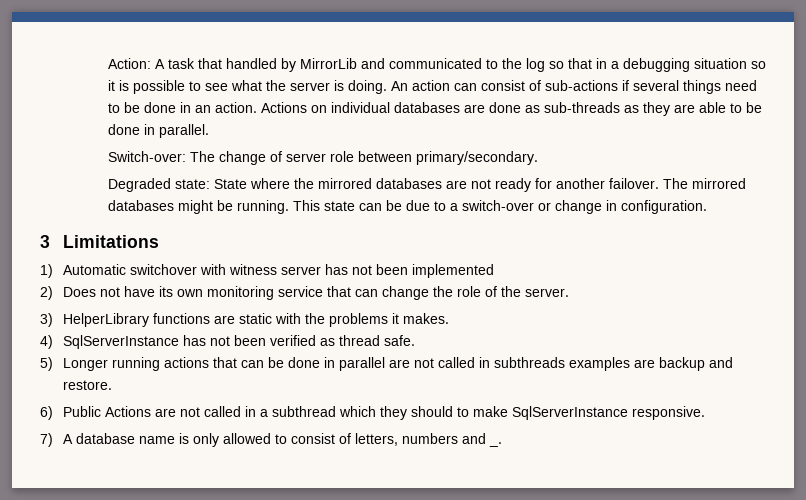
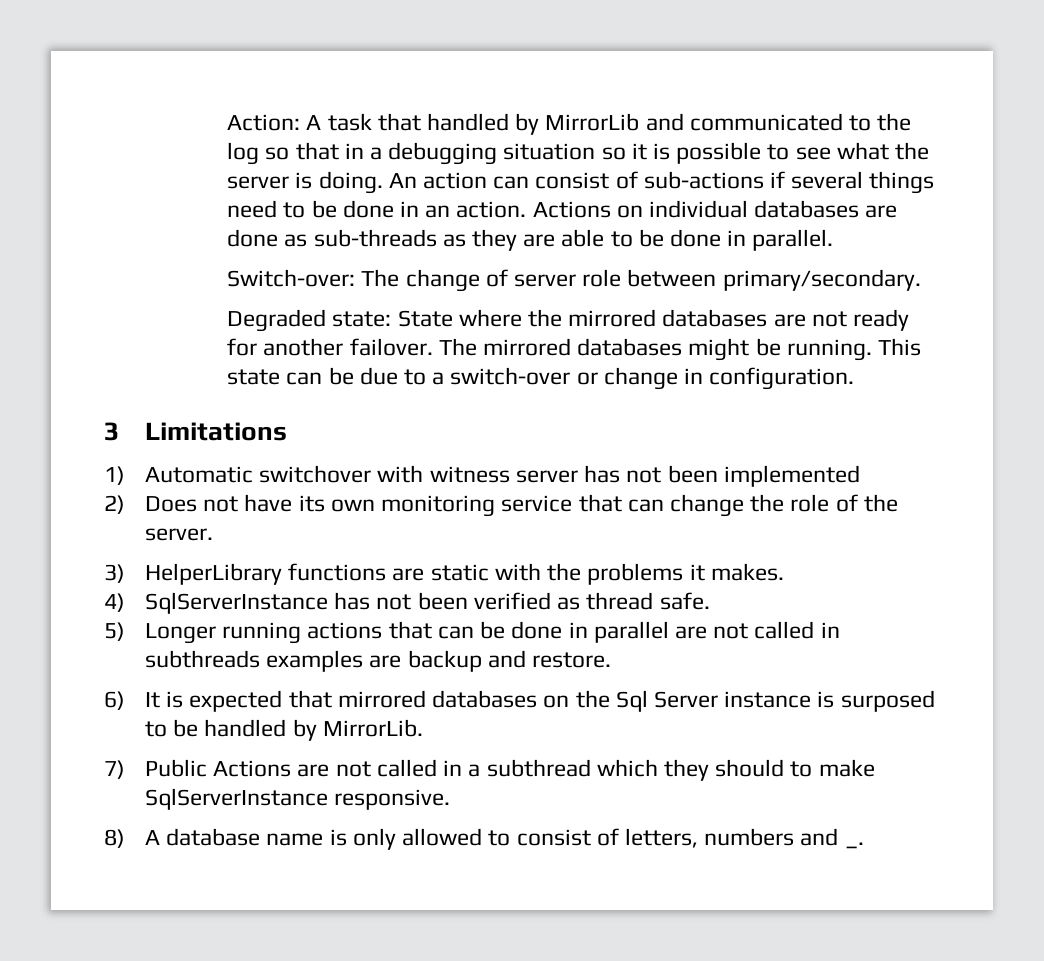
- 6) Public Actions are not called in a subthread which they should to make SqlServerInstance responsive.
+ 6) It is expected that mirrored databases on the Sql Server instance is surposed to be handled by MirrorLib.
+ 7) Public Actions are not called in a subthread which they should to make SqlServerInstance responsive.
- 7) A database name is only allowed to consist of letters, numbers and _.
+ 8) A database name is only allowed to consist of letters, numbers and _.

